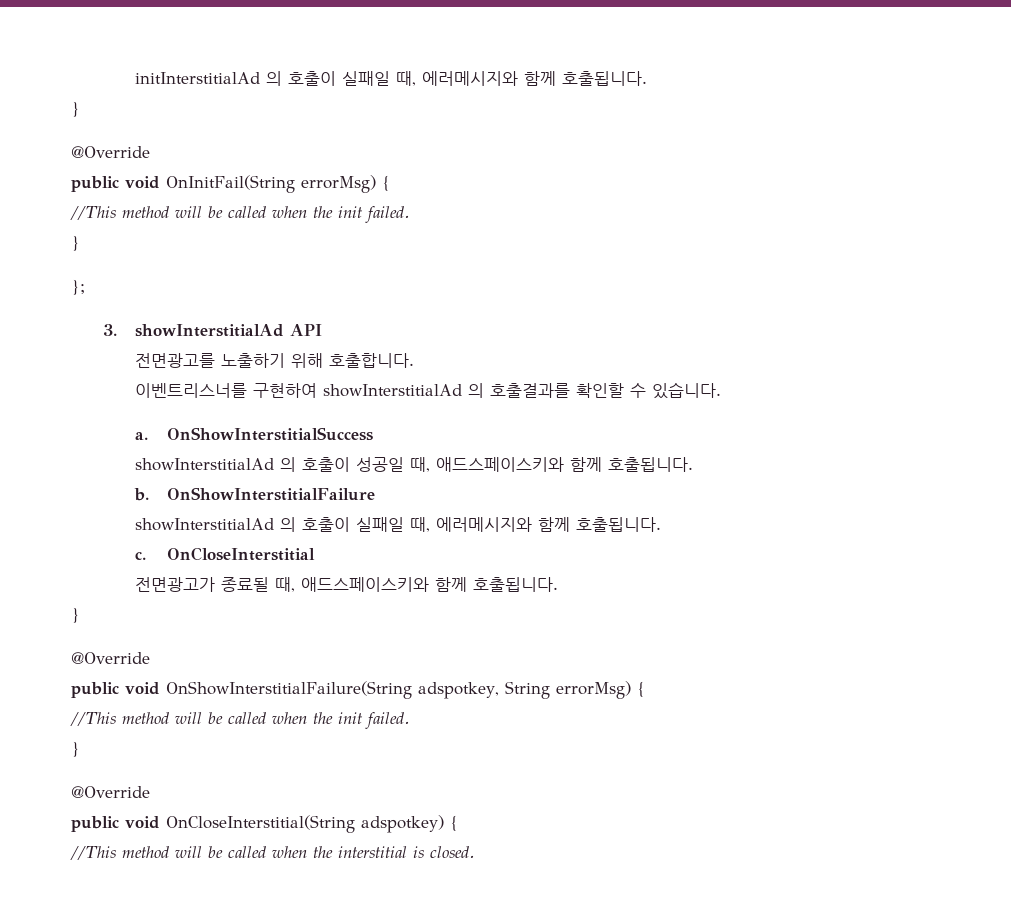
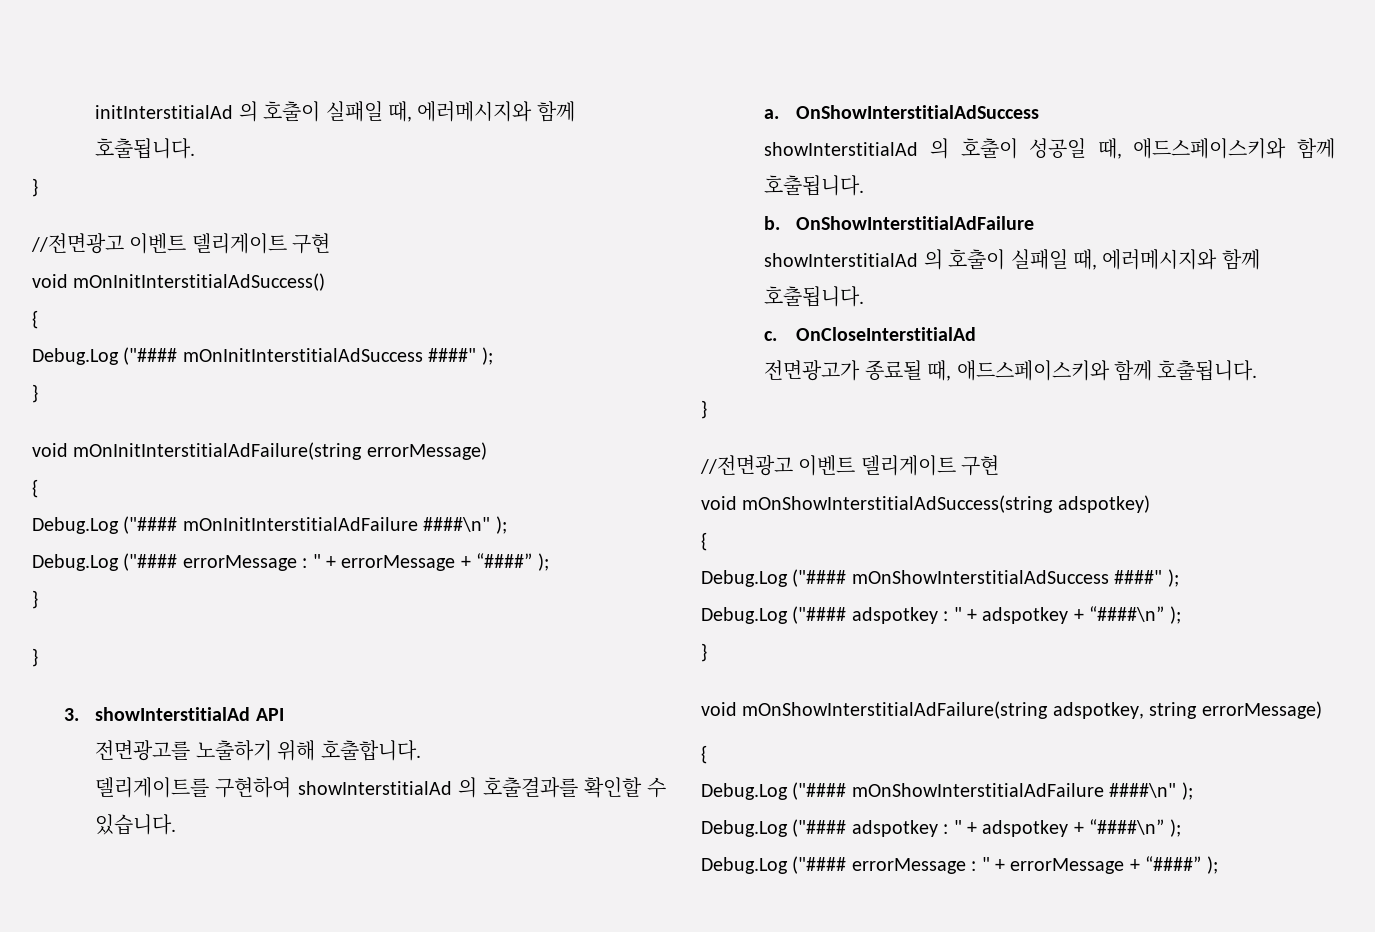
  initInterstitialAd 의 호출이 실패일 때, 에러메시지와 함께 호출됩니다.
  }
- @Override
- public void OnInitFail(String errorMsg) {
- //This method will be called when the init failed.
+ //전면광고 이벤트 델리게이트 구현
+ void mOnInitInterstitialAdSuccess()
+ {
+ Debug.Log ("#### mOnInitInterstitialAdSuccess ####" );
  }
- };
+ void mOnInitInterstitialAdFailure(string errorMessage)
+ {
+ Debug.Log ("#### mOnInitInterstitialAdFailure ####\n" );
+ Debug.Log ("#### errorMessage : " + errorMessage + “####” );
+ }
+ }
- 이벤트리스너를 구현하여 showInterstitialAd 의 호출결과를 확인할 수 있습니다.
+ 델리게이트를 구현하여 showInterstitialAd 의 호출결과를 확인할 수 있습니다.
- OnShowInterstitialSuccess
+ OnShowInterstitialAdSuccess
- OnShowInterstitialFailure
+ OnShowInterstitialAdFailure
- OnCloseInterstitial
+ OnCloseInterstitialAd
  전면광고가 종료될 때, 애드스페이스키와 함께 호출됩니다.
  }
- @Override
- public void OnShowInterstitialFailure(String adspotkey, String errorMsg) {
- //This method will be called when the init failed.
+ //전면광고 이벤트 델리게이트 구현
+ void mOnShowInterstitialAdSuccess(string adspotkey)
+ {
+ Debug.Log ("#### mOnShowInterstitialAdSuccess ####" );
+ Debug.Log ("#### adspotkey : " + adspotkey + “####\n” );
  }
- @Override
- public void OnCloseInterstitial(String adspotkey) {
- //This method will be called when the interstitial is closed.
+ void mOnShowInterstitialAdFailure(string adspotkey, string errorMessage)
+ {
+ Debug.Log ("#### mOnShowInterstitialAdFailure ####\n" );
+ Debug.Log ("#### adspotkey : " + adspotkey + “####\n” );
+ Debug.Log ("#### errorMessage : " + errorMessage + “####” );

